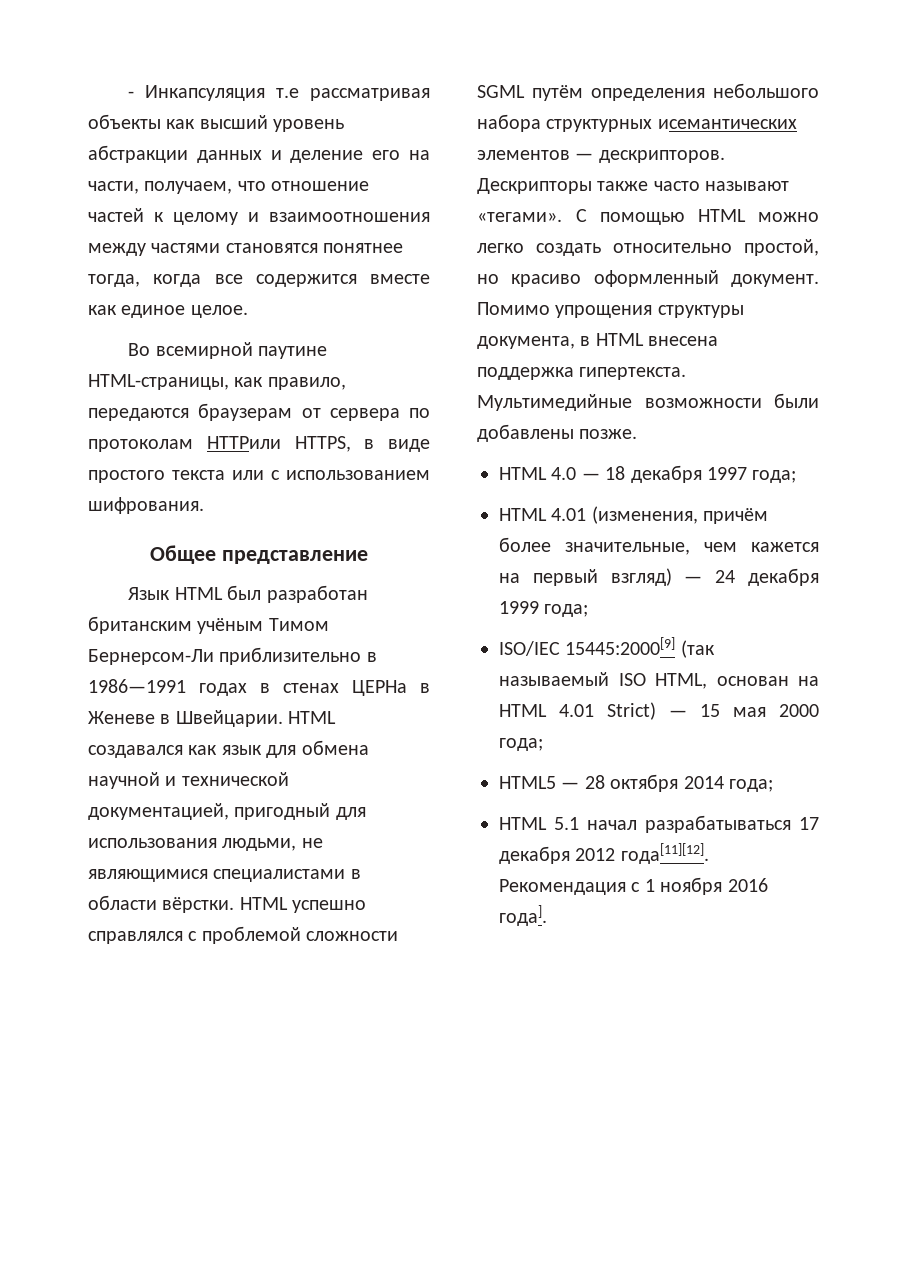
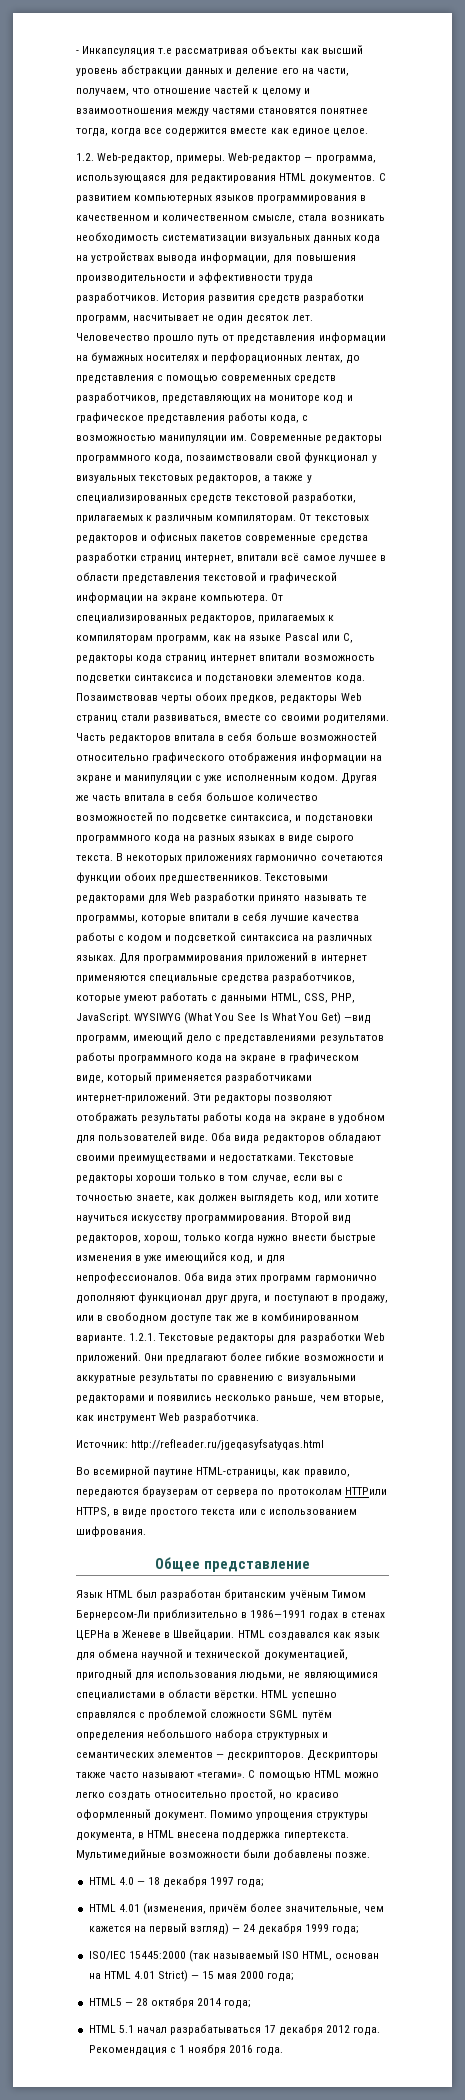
+ 1.2. Web-редактор, примеры. Web-редактор — программа, использующаяся для редактирования HTML документов. С развитием компьютерных языков программирования в качественном и количественном смысле, стала возникать необходимость систематизации визуальных данных кода на устройствах вывода информации, для повышения производительности и эффективности труда разработчиков. История развития средств разработки программ, насчитывает не один десяток лет. Человечество прошло путь от представления информации на бумажных носителях и перфорационных лентах, до представления с помощью современных средств разработчиков, представляющих на мониторе код и графическое представления работы кода, с возможностью манипуляции им. Современные редакторы программного кода, позаимствовали свой функционал у визуальных текстовых редакторов, а также у специализированных средств текстовой разработки, прилагаемых к различным компиляторам. От текстовых редакторов и офисных пакетов современные средства разработки страниц интернет, впитали всё самое лучшее в области представления текстовой и графической информации на экране компьютера. От специализированных редакторов, прилагаемых к компиляторам программ, как на языке Pascal или C, редакторы кода страниц интернет впитали возможность подсветки синтаксиса и подстановки элементов кода. Позаимствовав черты обоих предков, редакторы Web страниц стали развиваться, вместе со своими родителями. Часть редакторов впитала в себя больше возможностей относительно графического отображения информации на экране и манипуляции с уже исполненным кодом. Другая же часть впитала в себя большое количество возможностей по подсветке синтаксиса, и подстановки программного кода на разных языках в виде сырого текста. В некоторых приложениях гармонично сочетаются функции обоих предшественников. Текстовыми редакторами для Web разработки принято называть те программы, которые впитали в себя лучшие качества работы с кодом и подсветкой синтаксиса на различных языках. Для программирования приложений в интернет применяются специальные средства разработчиков, которые умеют работать с данными HTML, CSS, PHP, JavaScript. WYSIWYG (What You See Is What You Get) —вид программ, имеющий дело с представлениями результатов работы программного кода на экране в графическом виде, который применяется разработчиками интернет-приложений. Эти редакторы позволяют отображать результаты работы кода на экране в удобном для пользователей виде. Оба вида редакторов обладают своими преимуществами и недостатками. Текстовые редакторы хороши только в том случае, если вы с точностью знаете, как должен выглядеть код, или хотите научиться искусству программирования. Второй вид редакторов, хорош, только когда нужно внести быстрые изменения в уже имеющийся код, и для непрофессионалов. Оба вида этих программ гармонично дополняют функционал друг друга, и поступают в продажу, или в свободном доступе так же в комбинированном варианте. 1.2.1. Текстовые редакторы для разработки Web приложений. Они предлагают более гибкие возможности и аккуратные результаты по сравнению с визуальными редакторами и появились несколько раньше, чем вторые, как инструмент Web разработчика.
+ Источник: http://refleader.ru/jgeqasyfsatyqas.html
- HTML успешно справлялся с проблемой сложности SGML путём определения небольшого набора структурных исемантических элементов — дескрипторов.
+ HTML успешно справлялся с проблемой сложности SGML путём определения небольшого набора структурных и семантических элементов — дескрипторов.
- ISO/IEC 15445:2000[9] (так называемый ISO HTML, основан на HTML 4.01 Strict) — 15 мая 2000 года;
+ ISO/IEC 15445:2000 (так называемый ISO HTML, основан на HTML 4.01 Strict) — 15 мая 2000 года;
- HTML 5.1 начал разрабатываться 17 декабря 2012 года[11][12].
+ HTML 5.1 начал разрабатываться 17 декабря 2012 года.
- Рекомендация с 1 ноября 2016 года].
+ Рекомендация с 1 ноября 2016 года.

